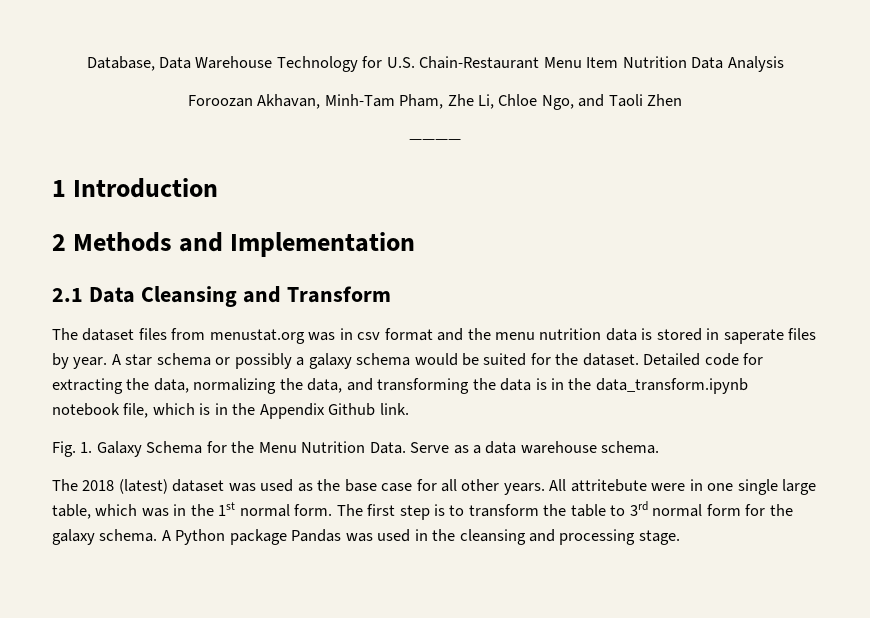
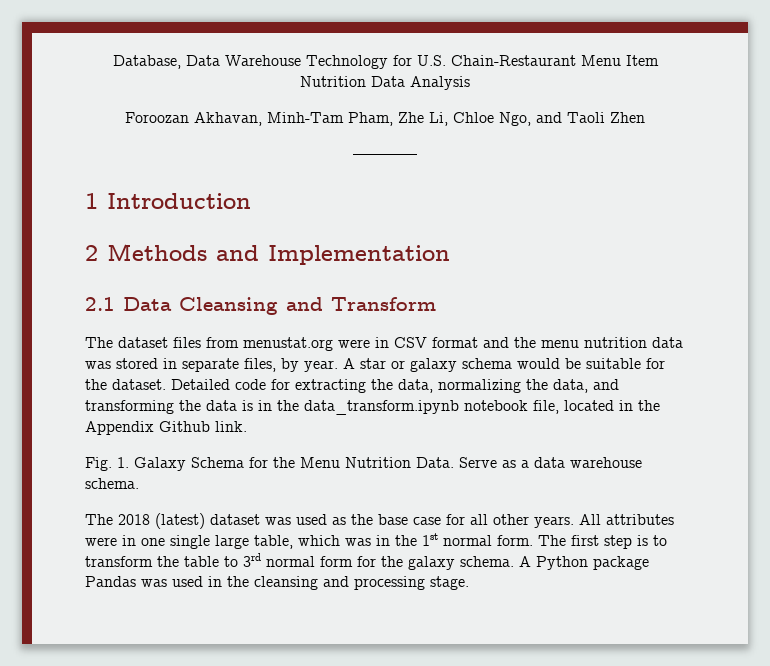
- The dataset files from menustat.org was in csv format and the menu nutrition data is stored in saperate files by year.
+ The dataset files from menustat.org were in CSV format and the menu nutrition data was stored in separate files, by year.
- A star schema or possibly a galaxy schema would be suited for the dataset.
+ A star or galaxy schema would be suitable for the dataset.
- Detailed code for extracting the data, normalizing the data, and transforming the data is in the data_transform.ipynb notebook file, which is in the Appendix Github link.
+ Detailed code for extracting the data, normalizing the data, and transforming the data is in the data_transform.ipynb notebook file, located in the Appendix Github link.
- All attritebute were in one single large table, which was in the 1st normal form.
+ All attributes were in one single large table, which was in the 1st normal form.

